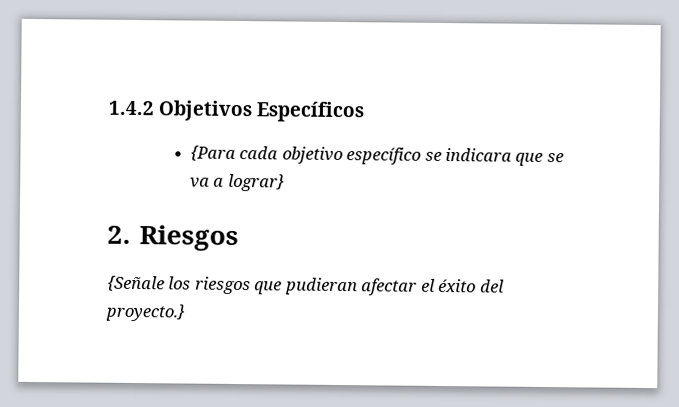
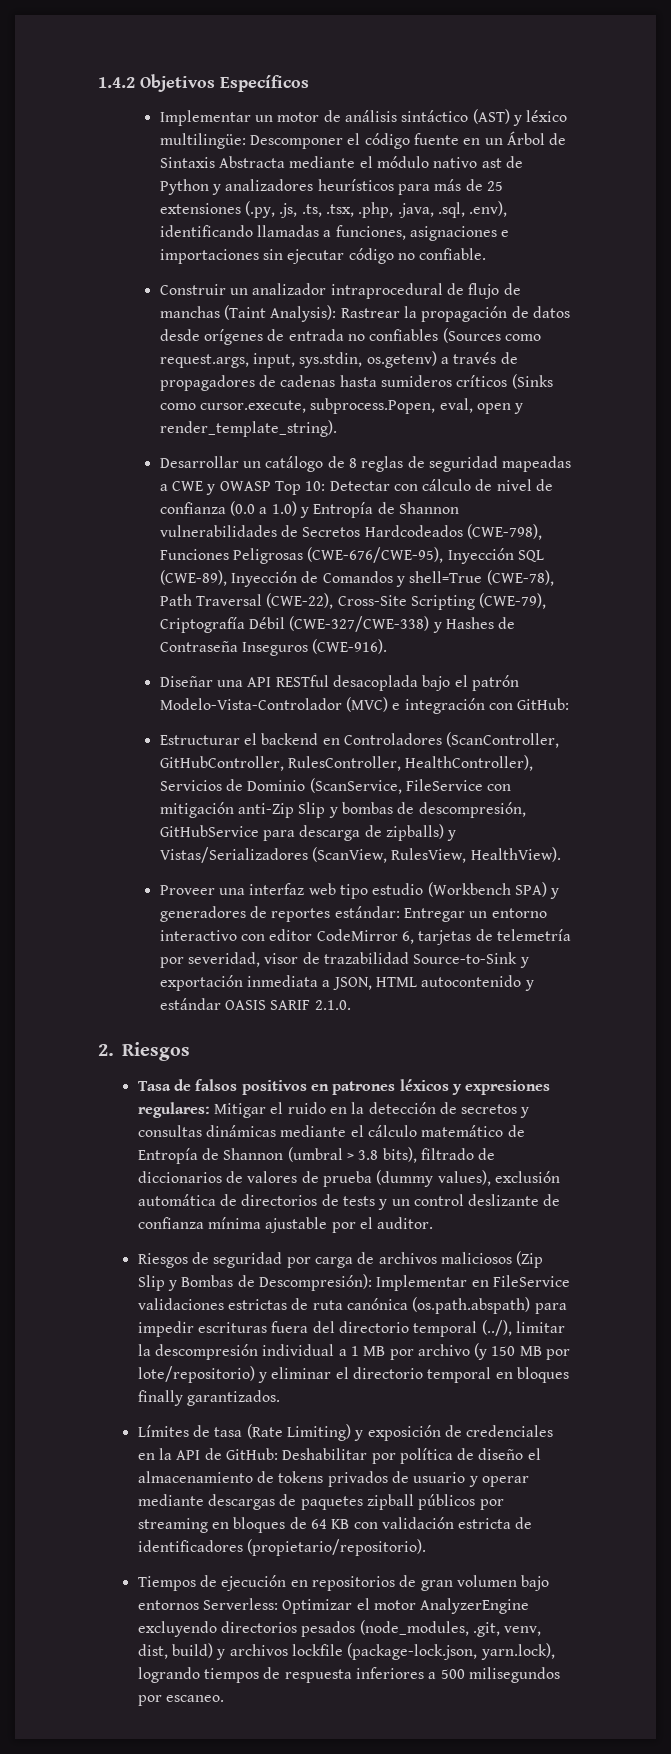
- {Para cada objetivo específico se indicara que se va a lograr}
+ Implementar un motor de análisis sintáctico (AST) y léxico multilingüe: Descomponer el código fuente en un Árbol de Sintaxis Abstracta mediante el módulo nativo ast de Python y analizadores heurísticos para más de 25 extensiones (.py, .js, .ts, .tsx, .php, .java, .sql, .env), identificando llamadas a funciones, asignaciones e importaciones sin ejecutar código no confiable.
+ Construir un analizador intraprocedural de flujo de manchas (Taint Analysis): Rastrear la propagación de datos desde orígenes de entrada no confiables (Sources como request.args, input, sys.stdin, os.getenv) a través de propagadores de cadenas hasta sumideros críticos (Sinks como cursor.execute, subprocess.Popen, eval, open y render_template_string).
+ Desarrollar un catálogo de 8 reglas de seguridad mapeadas a CWE y OWASP Top 10: Detectar con cálculo de nivel de confianza (0.0 a 1.0) y Entropía de Shannon vulnerabilidades de Secretos Hardcodeados (CWE-798), Funciones Peligrosas (CWE-676/CWE-95), Inyección SQL (CWE-89), Inyección de Comandos y shell=True (CWE-78), Path Traversal (CWE-22), Cross-Site Scripting (CWE-79), Criptografía Débil (CWE-327/CWE-338) y Hashes de Contraseña Inseguros (CWE-916).
+ Diseñar una API RESTful desacoplada bajo el patrón Modelo-Vista-Controlador (MVC) e integración con GitHub:
+ Estructurar el backend en Controladores (ScanController, GitHubController, RulesController, HealthController), Servicios de Dominio (ScanService, FileService con mitigación anti-Zip Slip y bombas de descompresión, GitHubService para descarga de zipballs) y Vistas/Serializadores (ScanView, RulesView, HealthView).
+ Proveer una interfaz web tipo estudio (Workbench SPA) y generadores de reportes estándar: Entregar un entorno interactivo con editor CodeMirror 6, tarjetas de telemetría por severidad, visor de trazabilidad Source-to-Sink y exportación inmediata a JSON, HTML autocontenido y estándar OASIS SARIF 2.1.0.
  2. Riesgos
- {Señale los riesgos que pudieran afectar el éxito del proyecto.}
+ Tasa de falsos positivos en patrones léxicos y expresiones regulares: Mitigar el ruido en la detección de secretos y consultas dinámicas mediante el cálculo matemático de Entropía de Shannon (umbral > 3.8 bits), filtrado de diccionarios de valores de prueba (dummy values), exclusión automática de directorios de tests y un control deslizante de confianza mínima ajustable por el auditor.
+ Riesgos de seguridad por carga de archivos maliciosos (Zip Slip y Bombas de Descompresión): Implementar en FileService validaciones estrictas de ruta canónica (os.path.abspath) para impedir escrituras fuera del directorio temporal (../), limitar la descompresión individual a 1 MB por archivo (y 150 MB por lote/repositorio) y eliminar el directorio temporal en bloques finally garantizados.
+ Límites de tasa (Rate Limiting) y exposición de credenciales en la API de GitHub: Deshabilitar por política de diseño el almacenamiento de tokens privados de usuario y operar mediante descargas de paquetes zipball públicos por streaming en bloques de 64 KB con validación estricta de identificadores (propietario/repositorio).
+ Tiempos de ejecución en repositorios de gran volumen bajo entornos Serverless: Optimizar el motor AnalyzerEngine excluyendo directorios pesados (node_modules, .git, venv, dist, build) y archivos lockfile (package-lock.json, yarn.lock), logrando tiempos de respuesta inferiores a 500 milisegundos por escaneo.

